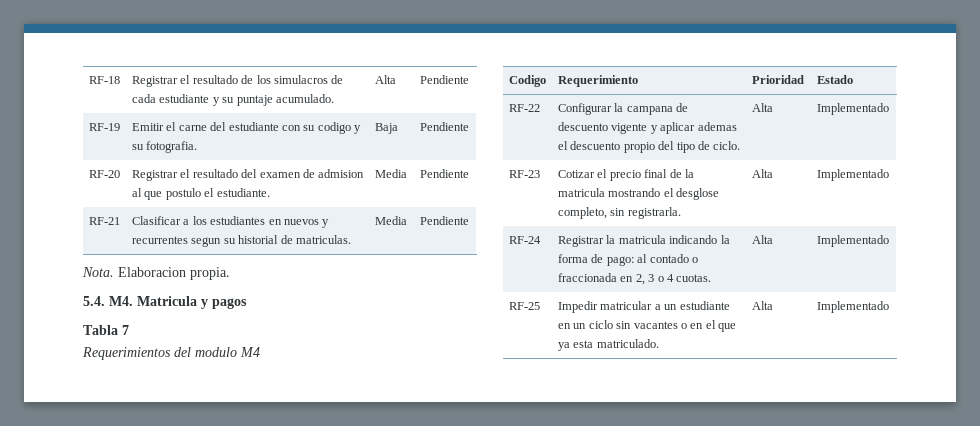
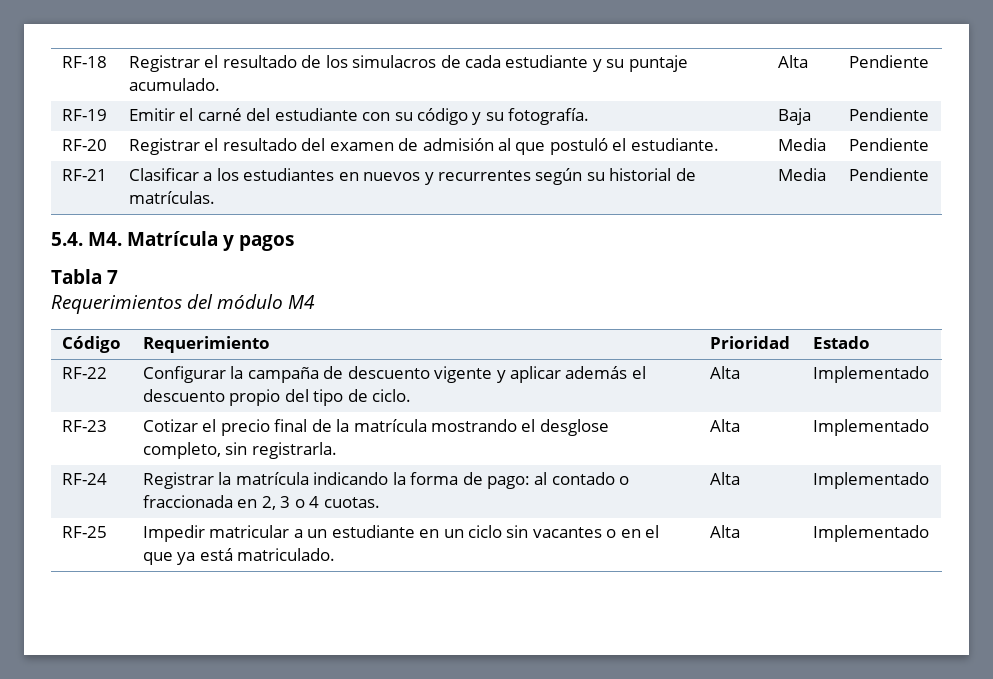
- RF-19 | Emitir el carne del estudiante con su codigo y su fotografia. | Baja | Pendiente
+ RF-19 | Emitir el carné del estudiante con su código y su fotografía. | Baja | Pendiente
- RF-20 | Registrar el resultado del examen de admision al que postulo el estudiante. | Media | Pendiente
+ RF-20 | Registrar el resultado del examen de admisión al que postuló el estudiante. | Media | Pendiente
- RF-21 | Clasificar a los estudiantes en nuevos y recurrentes segun su historial de matriculas. | Media | Pendiente
- Nota. Elaboracion propia.
+ RF-21 | Clasificar a los estudiantes en nuevos y recurrentes según su historial de matrículas. | Media | Pendiente
- 5.4. M4. Matricula y pagos
+ 5.4. M4. Matrícula y pagos
- Requerimientos del modulo M4
+ Requerimientos del módulo M4
- Codigo | Requerimiento | Prioridad | Estado
+ Código | Requerimiento | Prioridad | Estado
- RF-22 | Configurar la campana de descuento vigente y aplicar ademas el descuento propio del tipo de ciclo. | Alta | Implementado
+ RF-22 | Configurar la campaña de descuento vigente y aplicar además el descuento propio del tipo de ciclo. | Alta | Implementado
- RF-23 | Cotizar el precio final de la matricula mostrando el desglose completo, sin registrarla. | Alta | Implementado
+ RF-23 | Cotizar el precio final de la matrícula mostrando el desglose completo, sin registrarla. | Alta | Implementado
- RF-24 | Registrar la matricula indicando la forma de pago: al contado o fraccionada en 2, 3 o 4 cuotas. | Alta | Implementado
+ RF-24 | Registrar la matrícula indicando la forma de pago: al contado o fraccionada en 2, 3 o 4 cuotas. | Alta | Implementado
- RF-25 | Impedir matricular a un estudiante en un ciclo sin vacantes o en el que ya esta matriculado. | Alta | Implementado
+ RF-25 | Impedir matricular a un estudiante en un ciclo sin vacantes o en el que ya está matriculado. | Alta | Implementado

